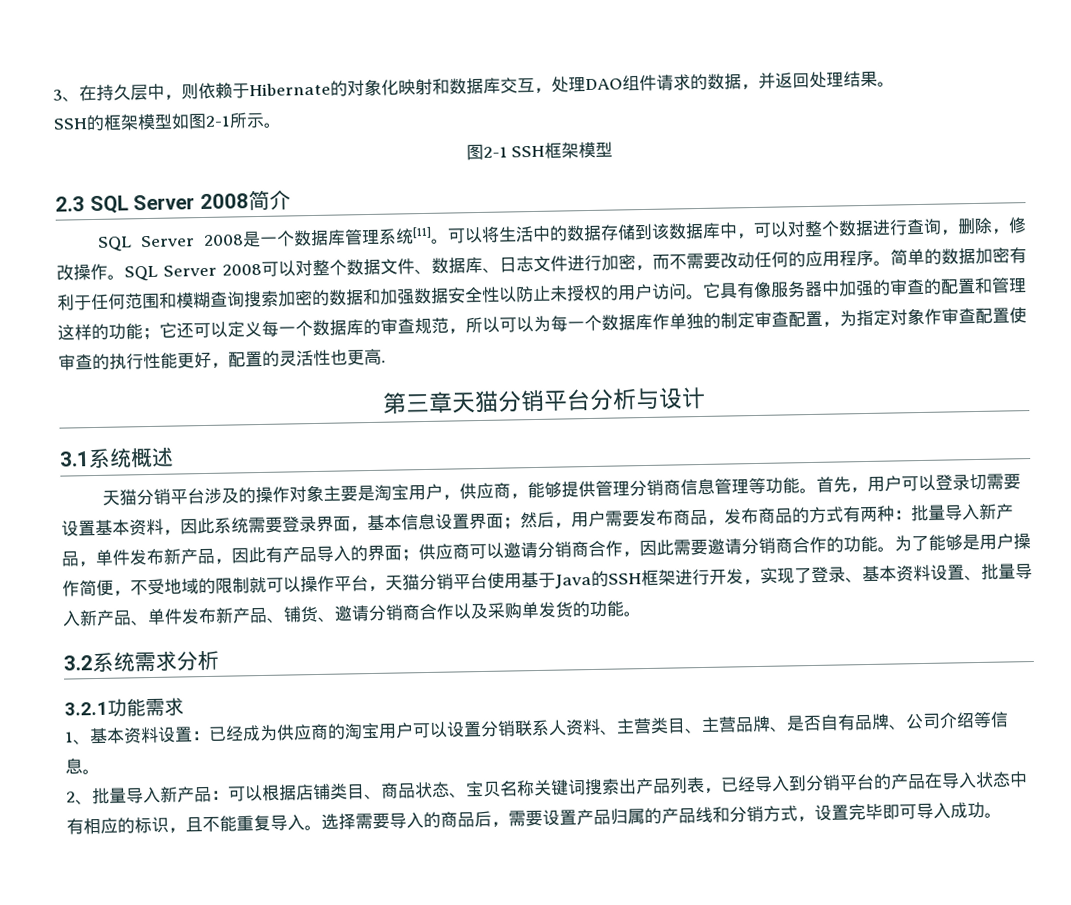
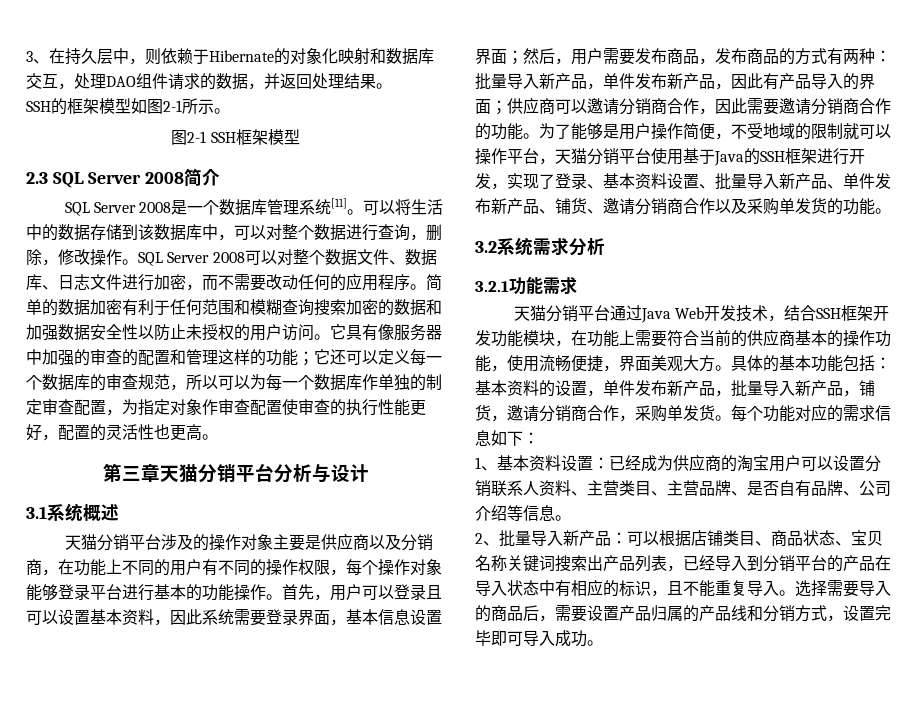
- 它具有像服务器中加强的审查的配置和管理这样的功能；它还可以定义每一个数据库的审查规范，所以可以为每一个数据库作单独的制定审查配置，为指定对象作审查配置使审查的执行性能更好，配置的灵活性也更高.
+ 它具有像服务器中加强的审查的配置和管理这样的功能；它还可以定义每一个数据库的审查规范，所以可以为每一个数据库作单独的制定审查配置，为指定对象作审查配置使审查的执行性能更好，配置的灵活性也更高。
- 天猫分销平台涉及的操作对象主要是淘宝用户，供应商，能够提供管理分销商信息管理等功能。
+ 天猫分销平台涉及的操作对象主要是供应商以及分销商，在功能上不同的用户有不同的操作权限，每个操作对象能够登录平台进行基本的功能操作。
- 首先，用户可以登录切需要设置基本资料，因此系统需要登录界面，基本信息设置界面；然后，用户需要发布商品，发布商品的方式有两种：批量导入新产品，单件发布新产品，因此有产品导入的界面；供应商可以邀请分销商合作，因此需要邀请分销商合作的功能。
+ 首先，用户可以登录且可以设置基本资料，因此系统需要登录界面，基本信息设置界面；然后，用户需要发布商品，发布商品的方式有两种：批量导入新产品，单件发布新产品，因此有产品导入的界面；供应商可以邀请分销商合作，因此需要邀请分销商合作的功能。
+ 天猫分销平台通过Java Web开发技术，结合SSH框架开发功能模块，在功能上需要符合当前的供应商基本的操作功能，使用流畅便捷，界面美观大方。具体的基本功能包括：基本资料的设置，单件发布新产品，批量导入新产品，铺货，邀请分销商合作，采购单发货。每个功能对应的需求信息如下：

